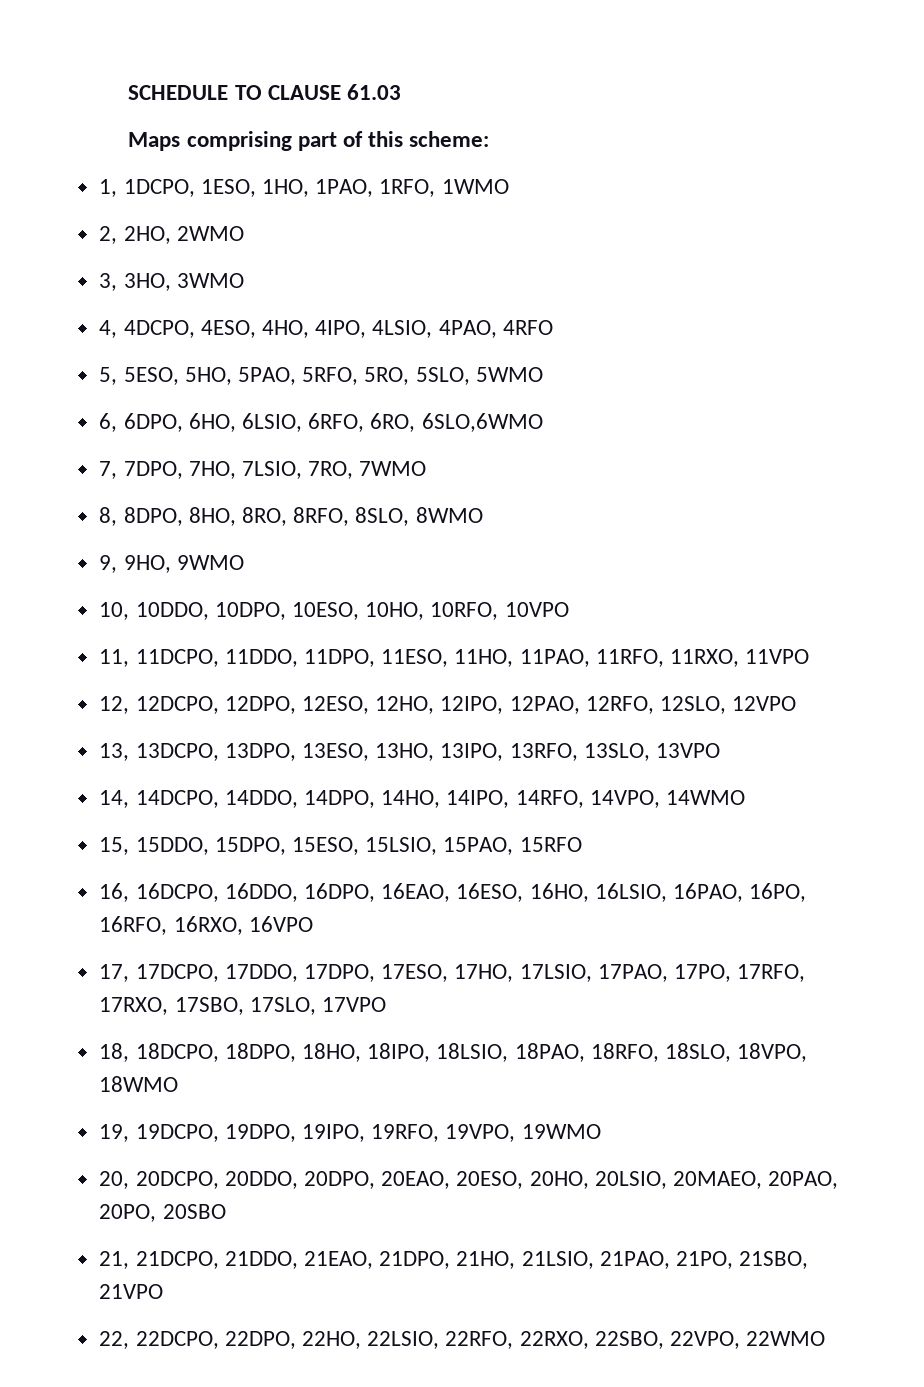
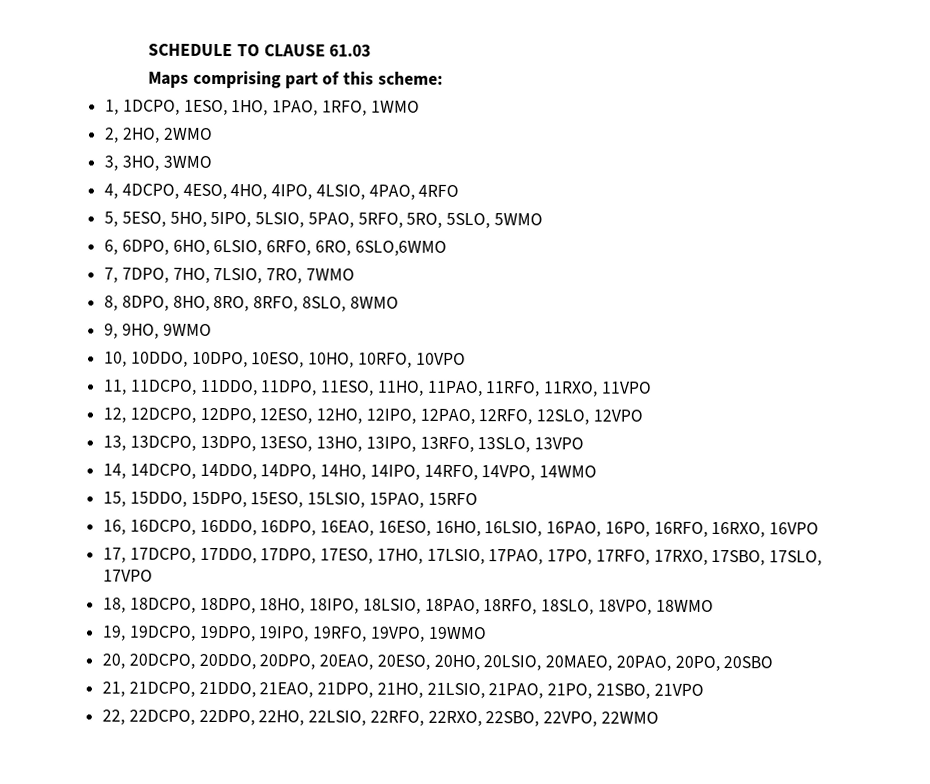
- 5, 5ESO, 5HO, 5PAO, 5RFO, 5RO, 5SLO, 5WMO
+ 5, 5ESO, 5HO, 5IPO, 5LSIO, 5PAO, 5RFO, 5RO, 5SLO, 5WMO

